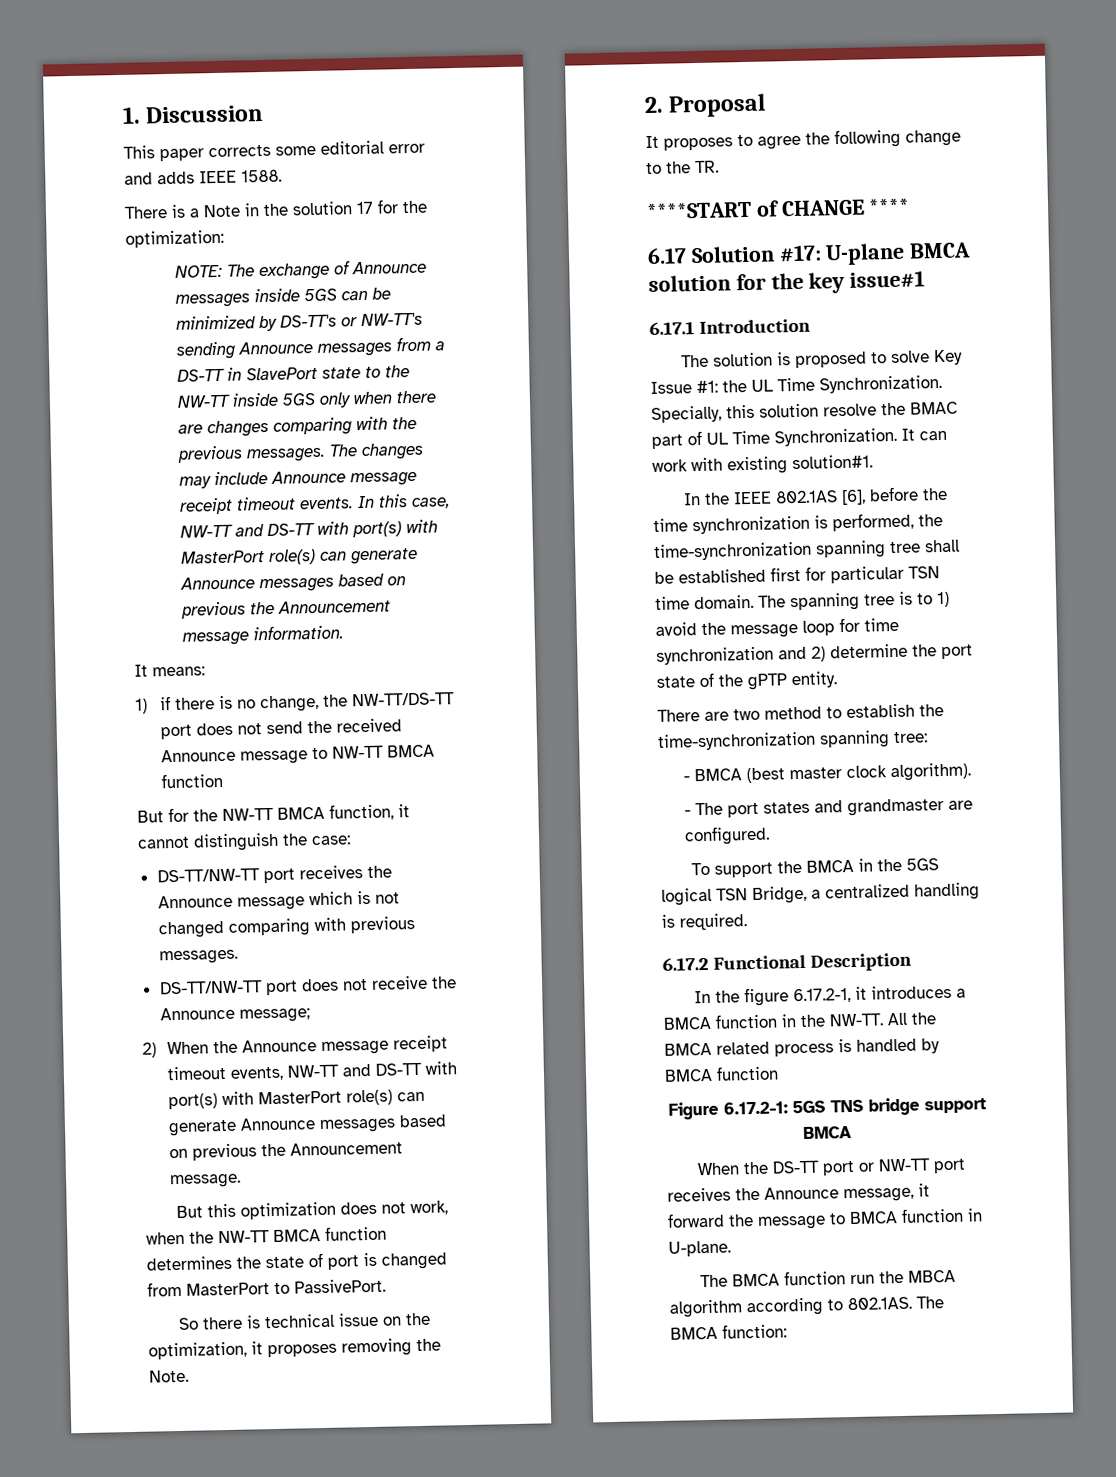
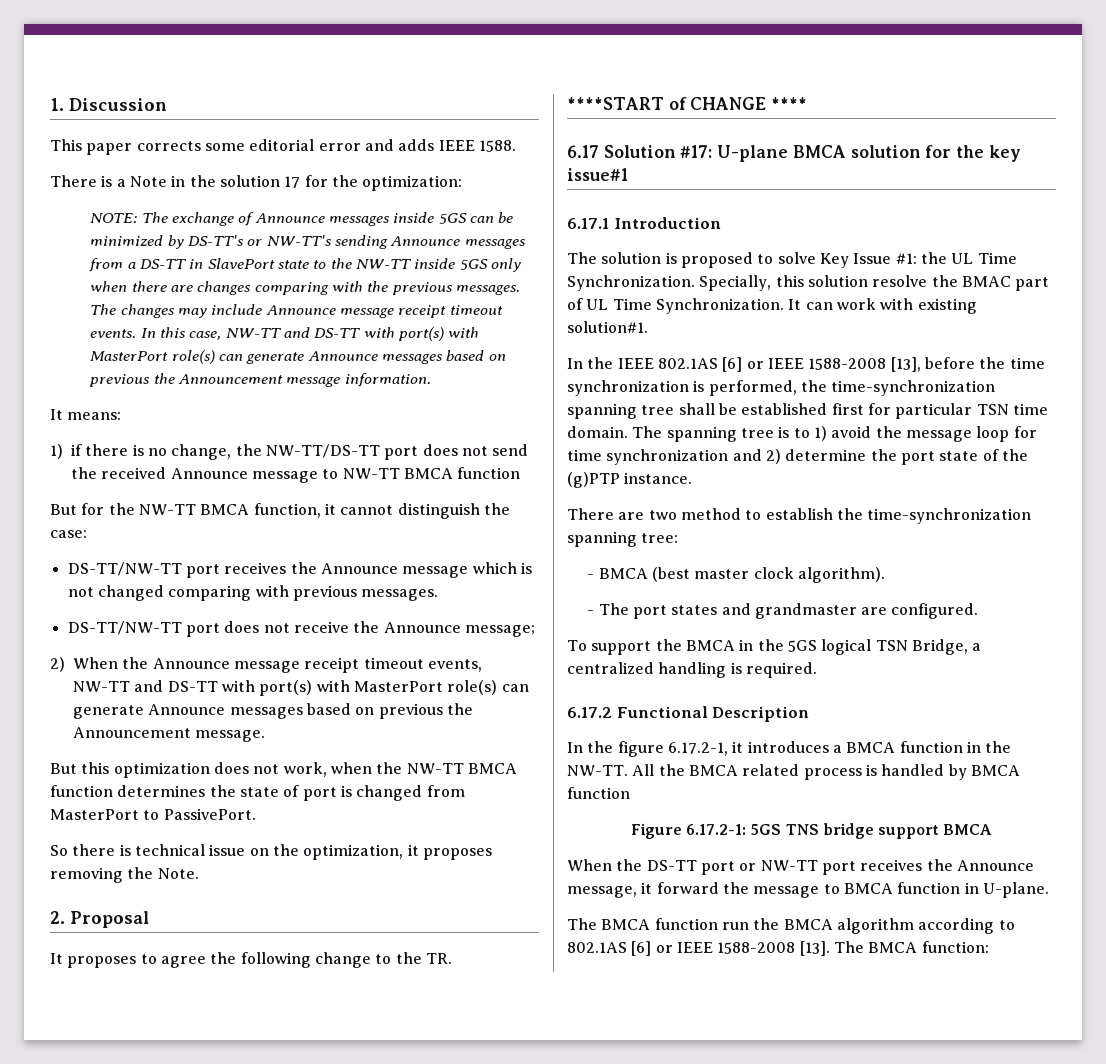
- In the IEEE 802.1AS [6], before the time synchronization is performed, the time-synchronization spanning tree shall be established first for particular TSN time domain.
+ In the IEEE 802.1AS [6] or IEEE 1588-2008 [13], before the time synchronization is performed, the time-synchronization spanning tree shall be established first for particular TSN time domain.
- The spanning tree is to 1) avoid the message loop for time synchronization and 2) determine the port state of the gPTP entity.
+ The spanning tree is to 1) avoid the message loop for time synchronization and 2) determine the port state of the (g)PTP instance.
- The BMCA function run the MBCA algorithm according to 802.1AS. The BMCA function:
+ The BMCA function run the BMCA algorithm according to 802.1AS [6] or IEEE 1588-2008 [13]. The BMCA function:

